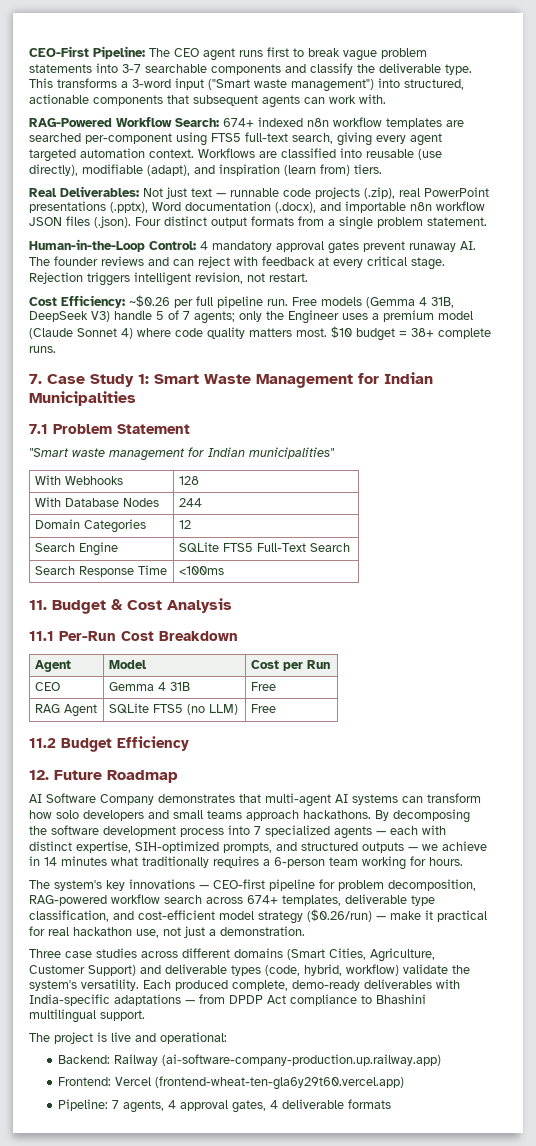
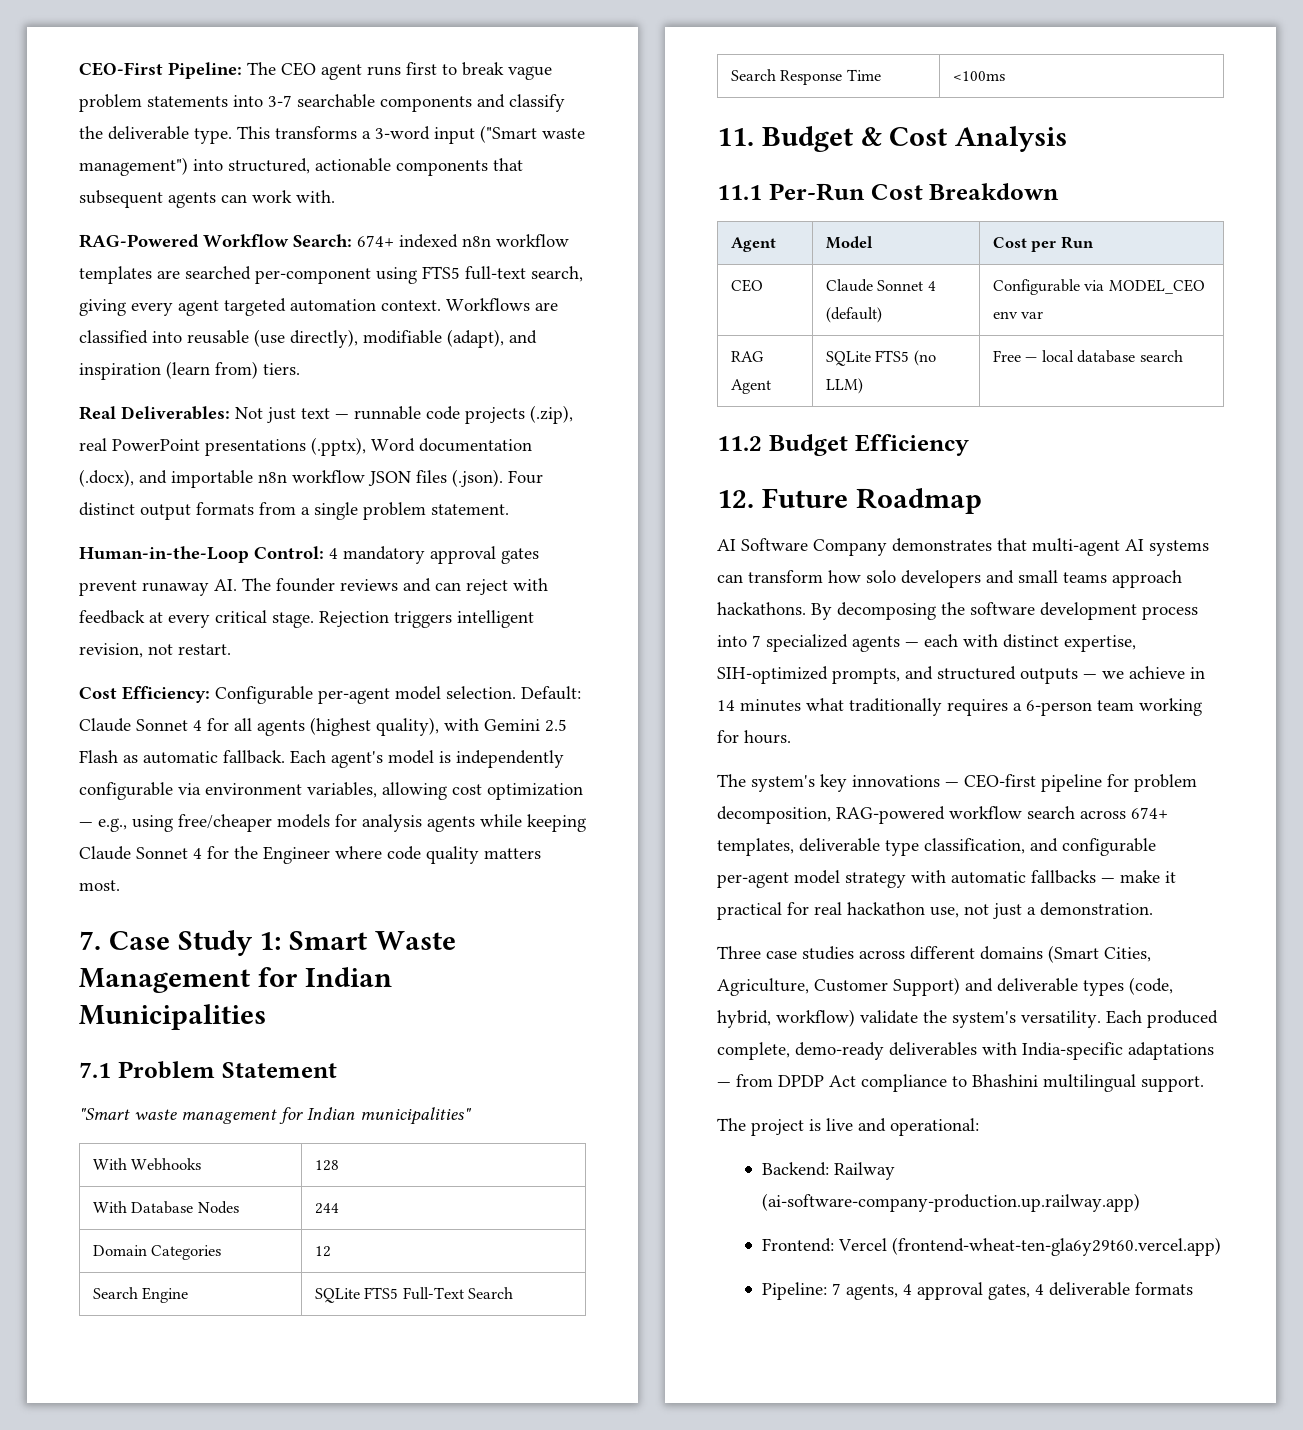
- Cost Efficiency: ~$0.26 per full pipeline run. Free models (Gemma 4 31B, DeepSeek V3) handle 5 of 7 agents; only the Engineer uses a premium model (Claude Sonnet 4) where code quality matters most. $10 budget = 38+ complete runs.
+ Cost Efficiency: Configurable per-agent model selection. Default: Claude Sonnet 4 for all agents (highest quality), with Gemini 2.5 Flash as automatic fallback. Each agent's model is independently configurable via environment variables, allowing cost optimization — e.g., using free/cheaper models for analysis agents while keeping Claude Sonnet 4 for the Engineer where code quality matters most.
- CEO | Gemma 4 31B | Free
+ CEO | Claude Sonnet 4 (default) | Configurable via MODEL_CEO env var
- RAG Agent | SQLite FTS5 (no LLM) | Free
+ RAG Agent | SQLite FTS5 (no LLM) | Free — local database search
- The system's key innovations — CEO-first pipeline for problem decomposition, RAG-powered workflow search across 674+ templates, deliverable type classification, and cost-efficient model strategy ($0.26/run) — make it practical for real hackathon use, not just a demonstration.
+ The system's key innovations — CEO-first pipeline for problem decomposition, RAG-powered workflow search across 674+ templates, deliverable type classification, and configurable per-agent model strategy with automatic fallbacks — make it practical for real hackathon use, not just a demonstration.

